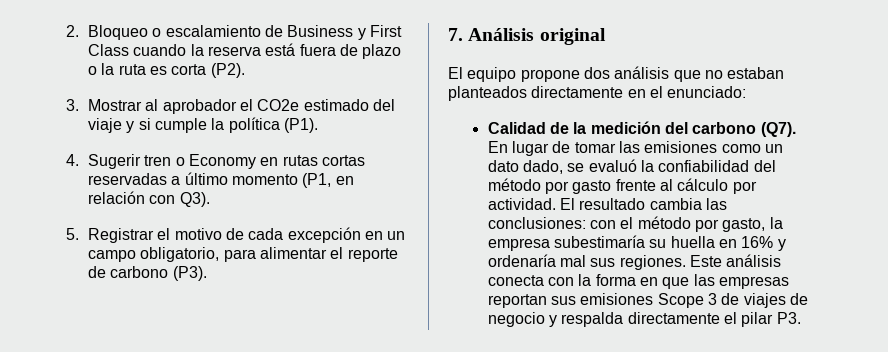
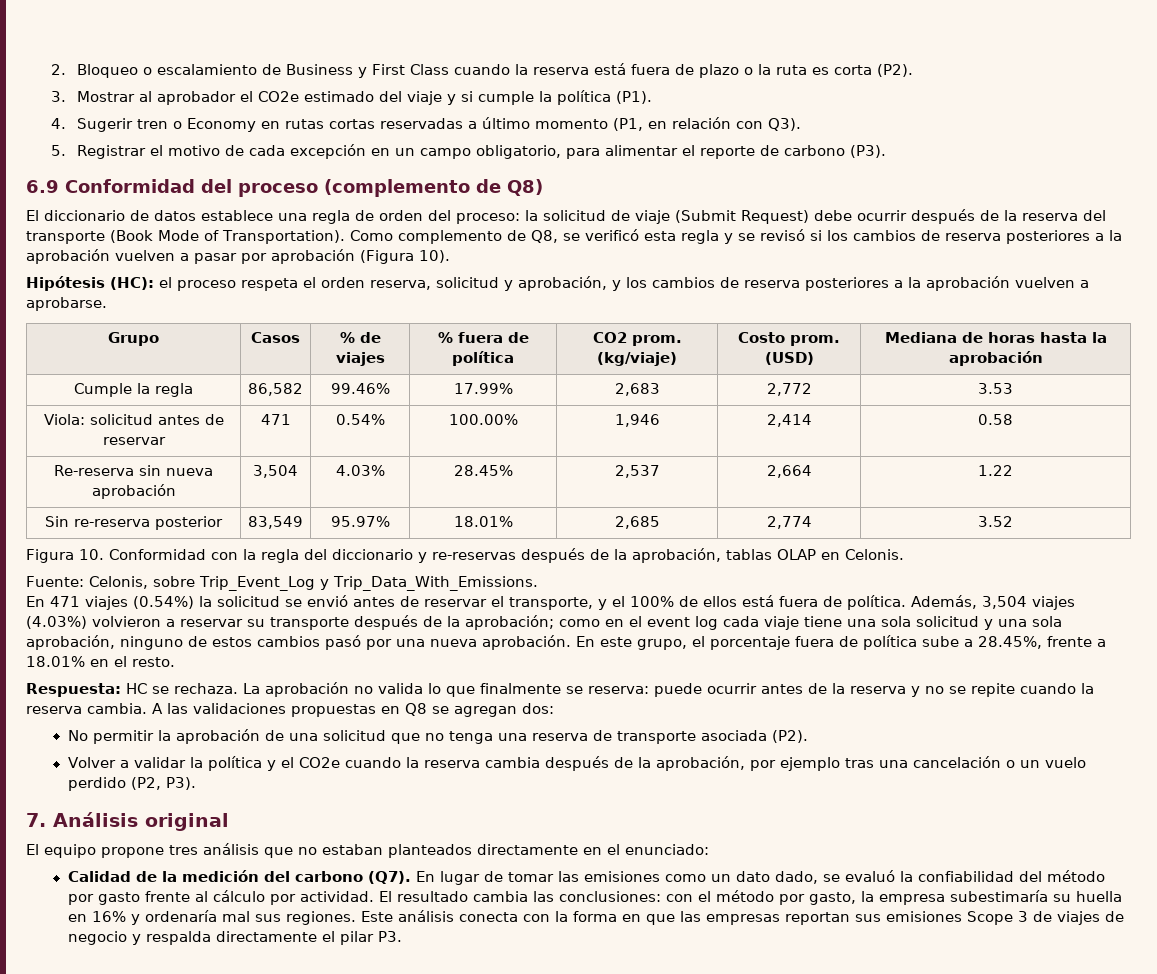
+ 6.9 Conformidad del proceso (complemento de Q8)
+ El diccionario de datos establece una regla de orden del proceso: la solicitud de viaje (Submit Request) debe ocurrir después de la reserva del transporte (Book Mode of Transportation). Como complemento de Q8, se verificó esta regla y se revisó si los cambios de reserva posteriores a la aprobación vuelven a pasar por aprobación (Figura 10).
+ Hipótesis (HC): el proceso respeta el orden reserva, solicitud y aprobación, y los cambios de reserva posteriores a la aprobación vuelven a aprobarse.
+ Grupo | Casos | % de viajes | % fuera de política | CO2 prom. (kg/viaje) | Costo prom. (USD) | Mediana de horas hasta la aprobación
+ Cumple la regla | 86,582 | 99.46% | 17.99% | 2,683 | 2,772 | 3.53
+ Viola: solicitud antes de reservar | 471 | 0.54% | 100.00% | 1,946 | 2,414 | 0.58
+ Re-reserva sin nueva aprobación | 3,504 | 4.03% | 28.45% | 2,537 | 2,664 | 1.22
+ Sin re-reserva posterior | 83,549 | 95.97% | 18.01% | 2,685 | 2,774 | 3.52
+ Figura 10. Conformidad con la regla del diccionario y re-reservas después de la aprobación, tablas OLAP en Celonis.
+ Fuente: Celonis, sobre Trip_Event_Log y Trip_Data_With_Emissions.
+ En 471 viajes (0.54%) la solicitud se envió antes de reservar el transporte, y el 100% de ellos está fuera de política. Además, 3,504 viajes (4.03%) volvieron a reservar su transporte después de la aprobación; como en el event log cada viaje tiene una sola solicitud y una sola aprobación, ninguno de estos cambios pasó por una nueva aprobación. En este grupo, el porcentaje fuera de política sube a 28.45%, frente a 18.01% en el resto.
+ Respuesta: HC se rechaza. La aprobación no valida lo que finalmente se reserva: puede ocurrir antes de la reserva y no se repite cuando la reserva cambia. A las validaciones propuestas en Q8 se agregan dos:
+ No permitir la aprobación de una solicitud que no tenga una reserva de transporte asociada (P2).
+ Volver a validar la política y el CO2e cuando la reserva cambia después de la aprobación, por ejemplo tras una cancelación o un vuelo perdido (P2, P3).
- El equipo propone dos análisis que no estaban planteados directamente en el enunciado:
+ El equipo propone tres análisis que no estaban planteados directamente en el enunciado:

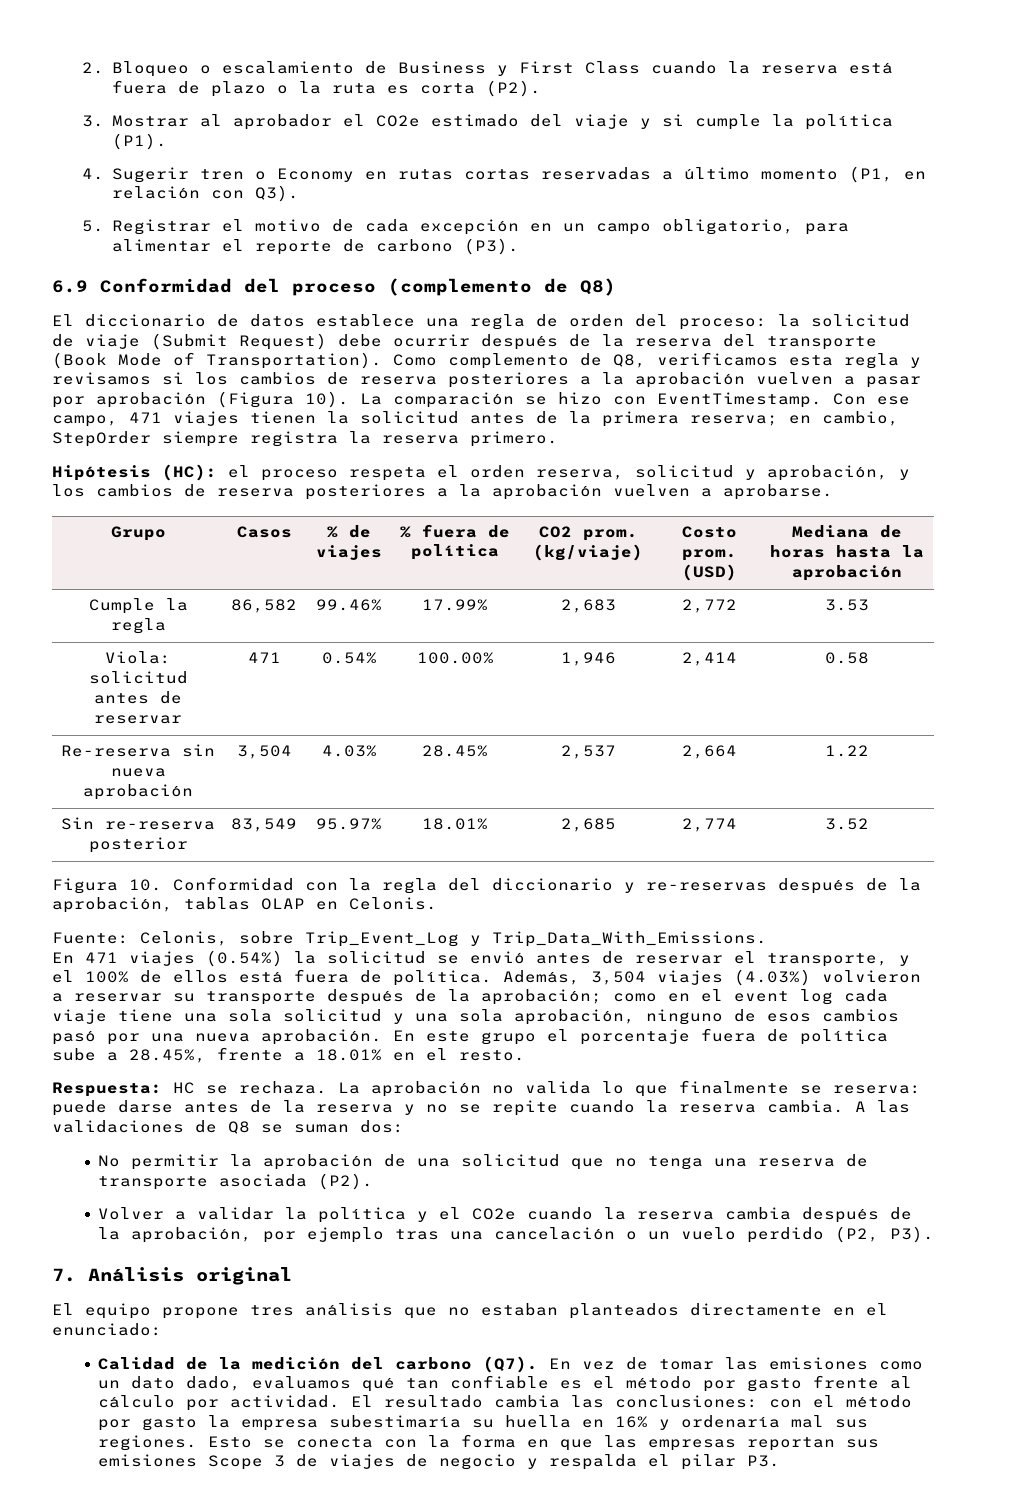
- Como complemento de Q8, se verificó esta regla y se revisó si los cambios de reserva posteriores a la aprobación vuelven a pasar por aprobación (Figura 10).
+ Como complemento de Q8, verificamos esta regla y revisamos si los cambios de reserva posteriores a la aprobación vuelven a pasar por aprobación (Figura 10). La comparación se hizo con EventTimestamp. Con ese campo, 471 viajes tienen la solicitud antes de la primera reserva; en cambio, StepOrder siempre registra la reserva primero.
- Además, 3,504 viajes (4.03%) volvieron a reservar su transporte después de la aprobación; como en el event log cada viaje tiene una sola solicitud y una sola aprobación, ninguno de estos cambios pasó por una nueva aprobación.
+ Además, 3,504 viajes (4.03%) volvieron a reservar su transporte después de la aprobación; como en el event log cada viaje tiene una sola solicitud y una sola aprobación, ninguno de esos cambios pasó por una nueva aprobación.
- En este grupo, el porcentaje fuera de política sube a 28.45%, frente a 18.01% en el resto.
+ En este grupo el porcentaje fuera de política sube a 28.45%, frente a 18.01% en el resto.
- La aprobación no valida lo que finalmente se reserva: puede ocurrir antes de la reserva y no se repite cuando la reserva cambia.
+ La aprobación no valida lo que finalmente se reserva: puede darse antes de la reserva y no se repite cuando la reserva cambia.
- A las validaciones propuestas en Q8 se agregan dos:
+ A las validaciones de Q8 se suman dos:
- Calidad de la medición del carbono (Q7). En lugar de tomar las emisiones como un dato dado, se evaluó la confiabilidad del método por gasto frente al cálculo por actividad.
+ Calidad de la medición del carbono (Q7). En vez de tomar las emisiones como un dato dado, evaluamos qué tan confiable es el método por gasto frente al cálculo por actividad.
- El resultado cambia las conclusiones: con el método por gasto, la empresa subestimaría su huella en 16% y ordenaría mal sus regiones.
+ El resultado cambia las conclusiones: con el método por gasto la empresa subestimaría su huella en 16% y ordenaría mal sus regiones.
- Este análisis conecta con la forma en que las empresas reportan sus emisiones Scope 3 de viajes de negocio y respalda directamente el pilar P3.
+ Esto se conecta con la forma en que las empresas reportan sus emisiones Scope 3 de viajes de negocio y respalda el pilar P3.

